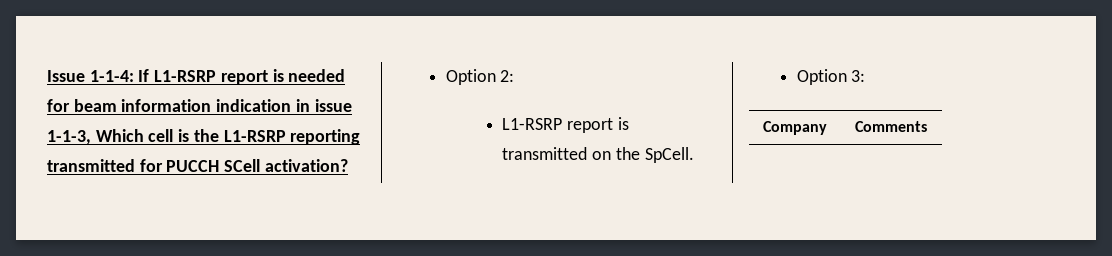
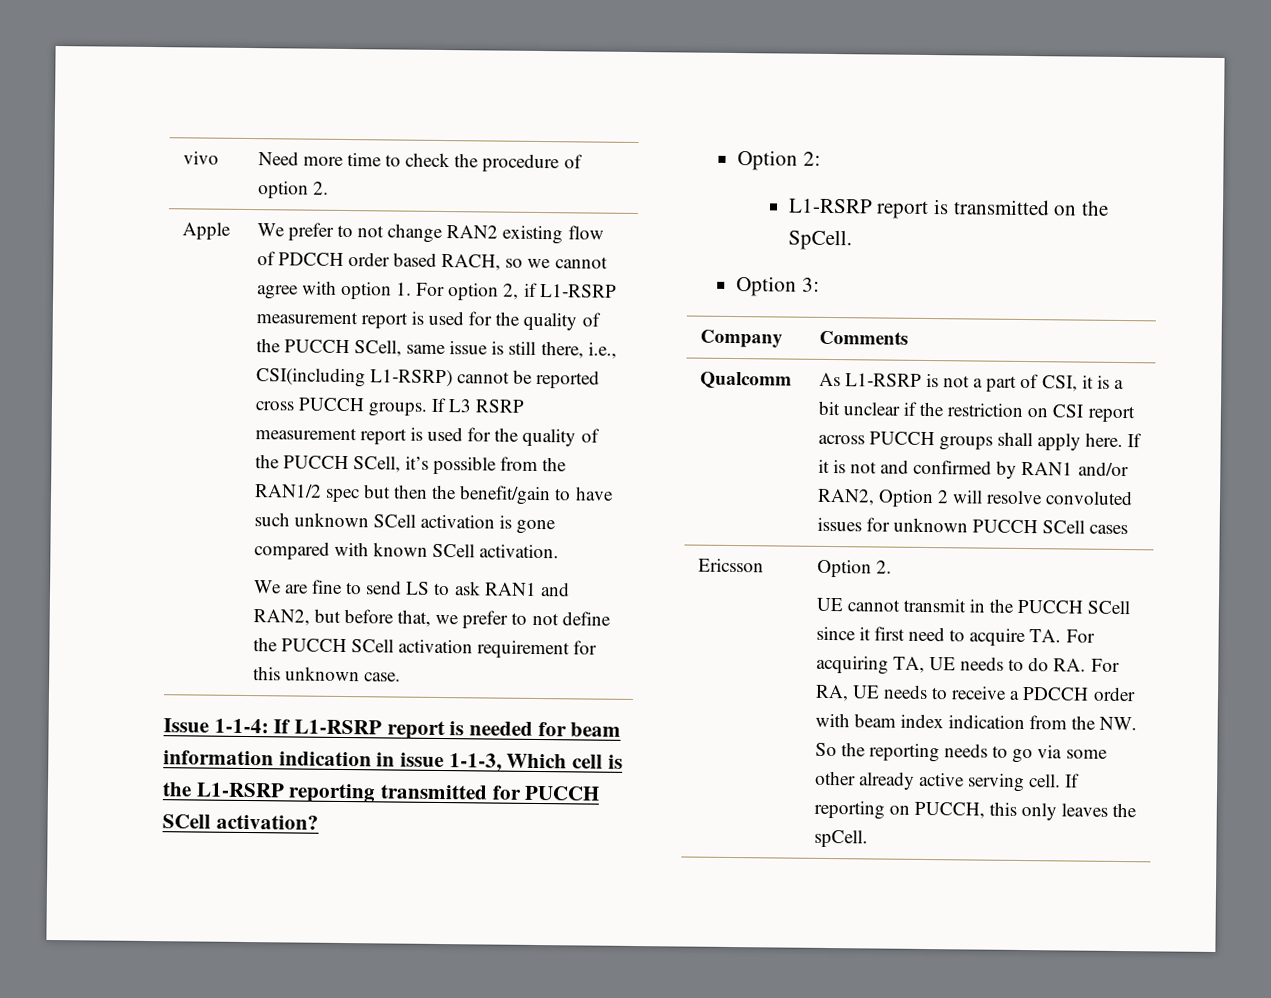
+ vivo | Need more time to check the procedure of option 2.
+ Apple | We prefer to not change RAN2 existing flow of PDCCH order based RACH, so we cannot agree with option 1. For option 2, if L1-RSRP measurement report is used for the quality of the PUCCH SCell, same issue is still there, i.e., CSI(including L1-RSRP) cannot be reported cross PUCCH groups. If L3 RSRP measurement report is used for the quality of the PUCCH SCell, it’s possible from the RAN1/2 spec but then the benefit/gain to have such unknown SCell activation is gone compared with known SCell activation.
+ We are fine to send LS to ask RAN1 and RAN2, but before that, we prefer to not define the PUCCH SCell activation requirement for this unknown case.
+ Qualcomm | As L1-RSRP is not a part of CSI, it is a bit unclear if the restriction on CSI report across PUCCH groups shall apply here. If it is not and confirmed by RAN1 and/or RAN2, Option 2 will resolve convoluted issues for unknown PUCCH SCell cases
+ Ericsson | Option 2.
+ UE cannot transmit in the PUCCH SCell since it first need to acquire TA. For acquiring TA, UE needs to do RA. For RA, UE needs to receive a PDCCH order with beam index indication from the NW. So the reporting needs to go via some other already active serving cell. If reporting on PUCCH, this only leaves the spCell.

